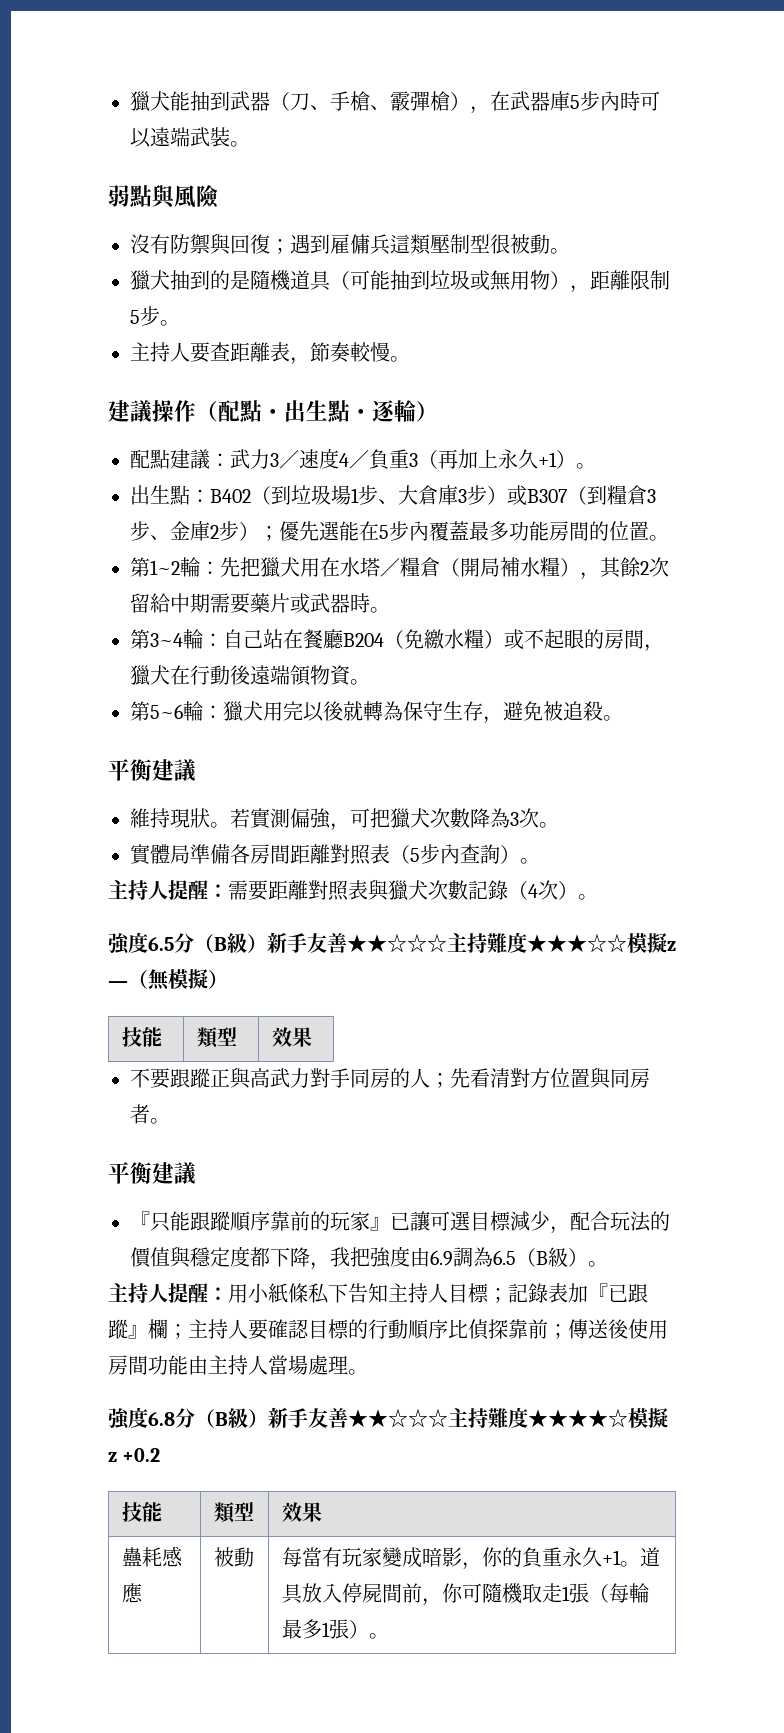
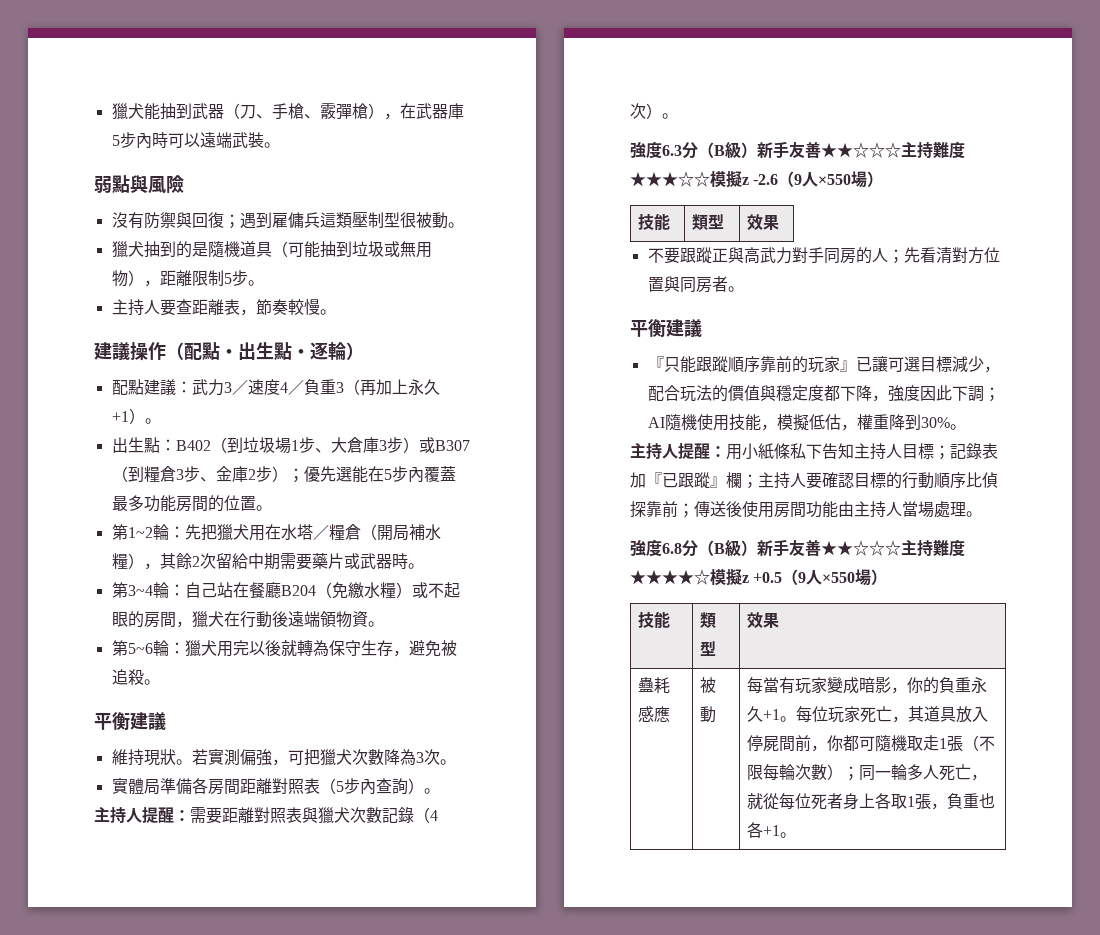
- 強度6.5分（B級）新手友善★★☆☆☆主持難度★★★☆☆模擬z —（無模擬）
+ 強度6.3分（B級）新手友善★★☆☆☆主持難度★★★☆☆模擬z -2.6（9人×550場）
- 『只能跟蹤順序靠前的玩家』已讓可選目標減少，配合玩法的價值與穩定度都下降，我把強度由6.9調為6.5（B級）。
+ 『只能跟蹤順序靠前的玩家』已讓可選目標減少，配合玩法的價值與穩定度都下降，強度因此下調；AI隨機使用技能，模擬低估，權重降到30%。
- 強度6.8分（B級）新手友善★★☆☆☆主持難度★★★★☆模擬z +0.2
+ 強度6.8分（B級）新手友善★★☆☆☆主持難度★★★★☆模擬z +0.5（9人×550場）
- 道具放入停屍間前，你可隨機取走1張（每輪最多1張）。
+ 每位玩家死亡，其道具放入停屍間前，你都可隨機取走1張（不限每輪次數）；同一輪多人死亡，就從每位死者身上各取1張，負重也各+1。

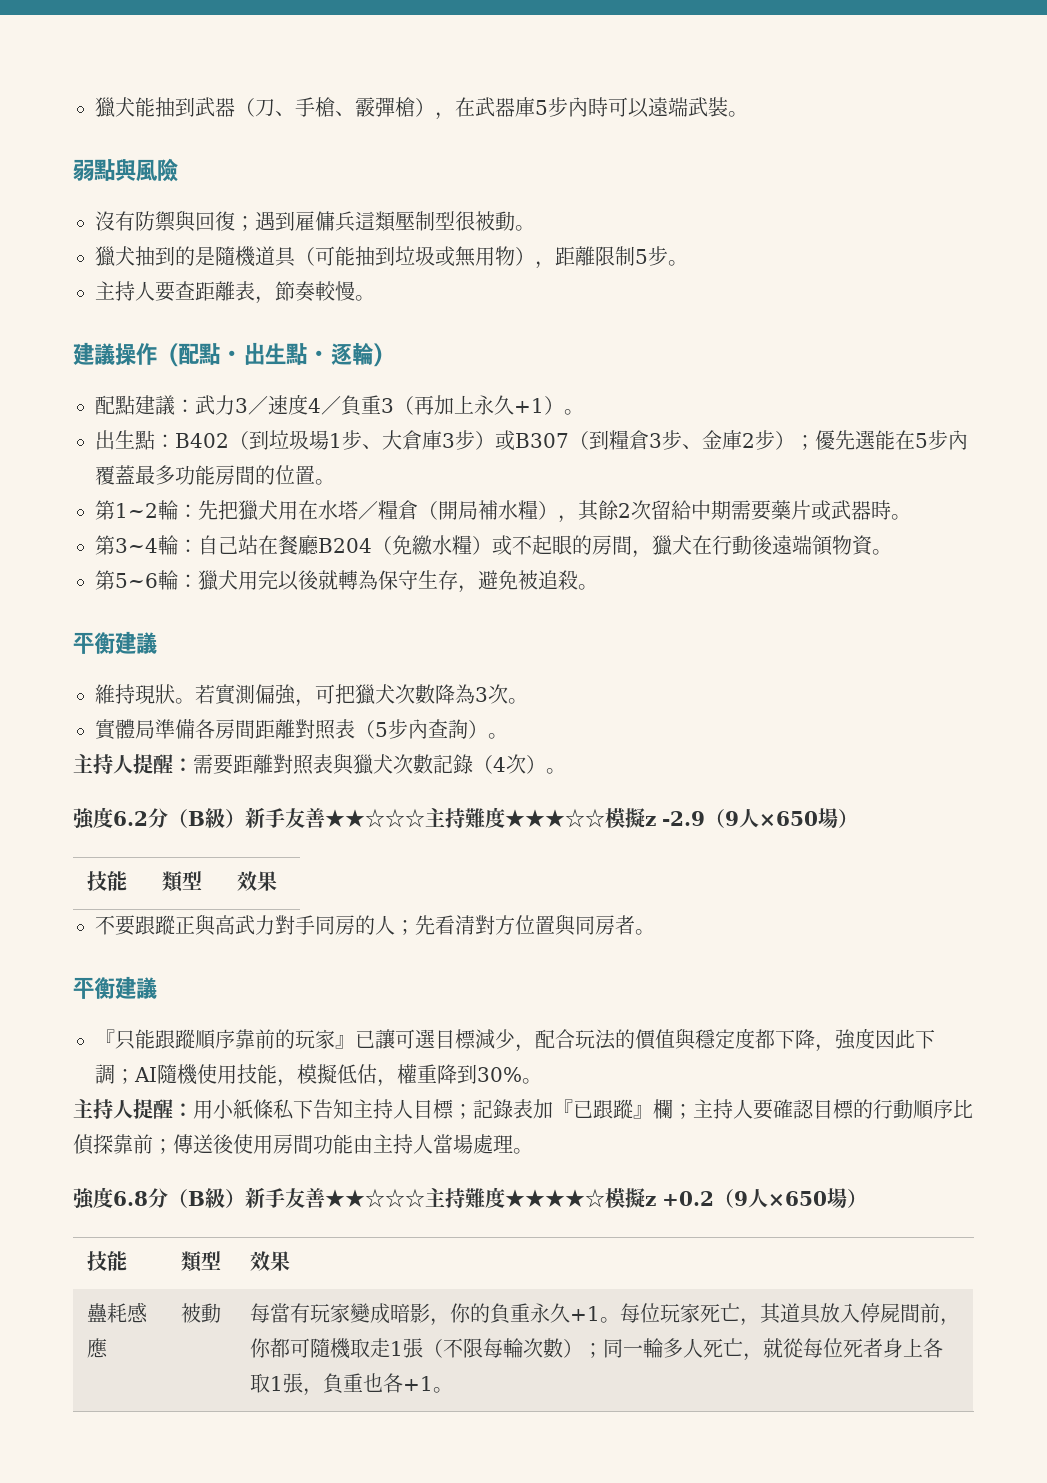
- 強度6.3分（B級）新手友善★★☆☆☆主持難度★★★☆☆模擬z -2.6（9人×550場）
+ 強度6.2分（B級）新手友善★★☆☆☆主持難度★★★☆☆模擬z -2.9（9人×650場）
- 強度6.8分（B級）新手友善★★☆☆☆主持難度★★★★☆模擬z +0.5（9人×550場）
+ 強度6.8分（B級）新手友善★★☆☆☆主持難度★★★★☆模擬z +0.2（9人×650場）

